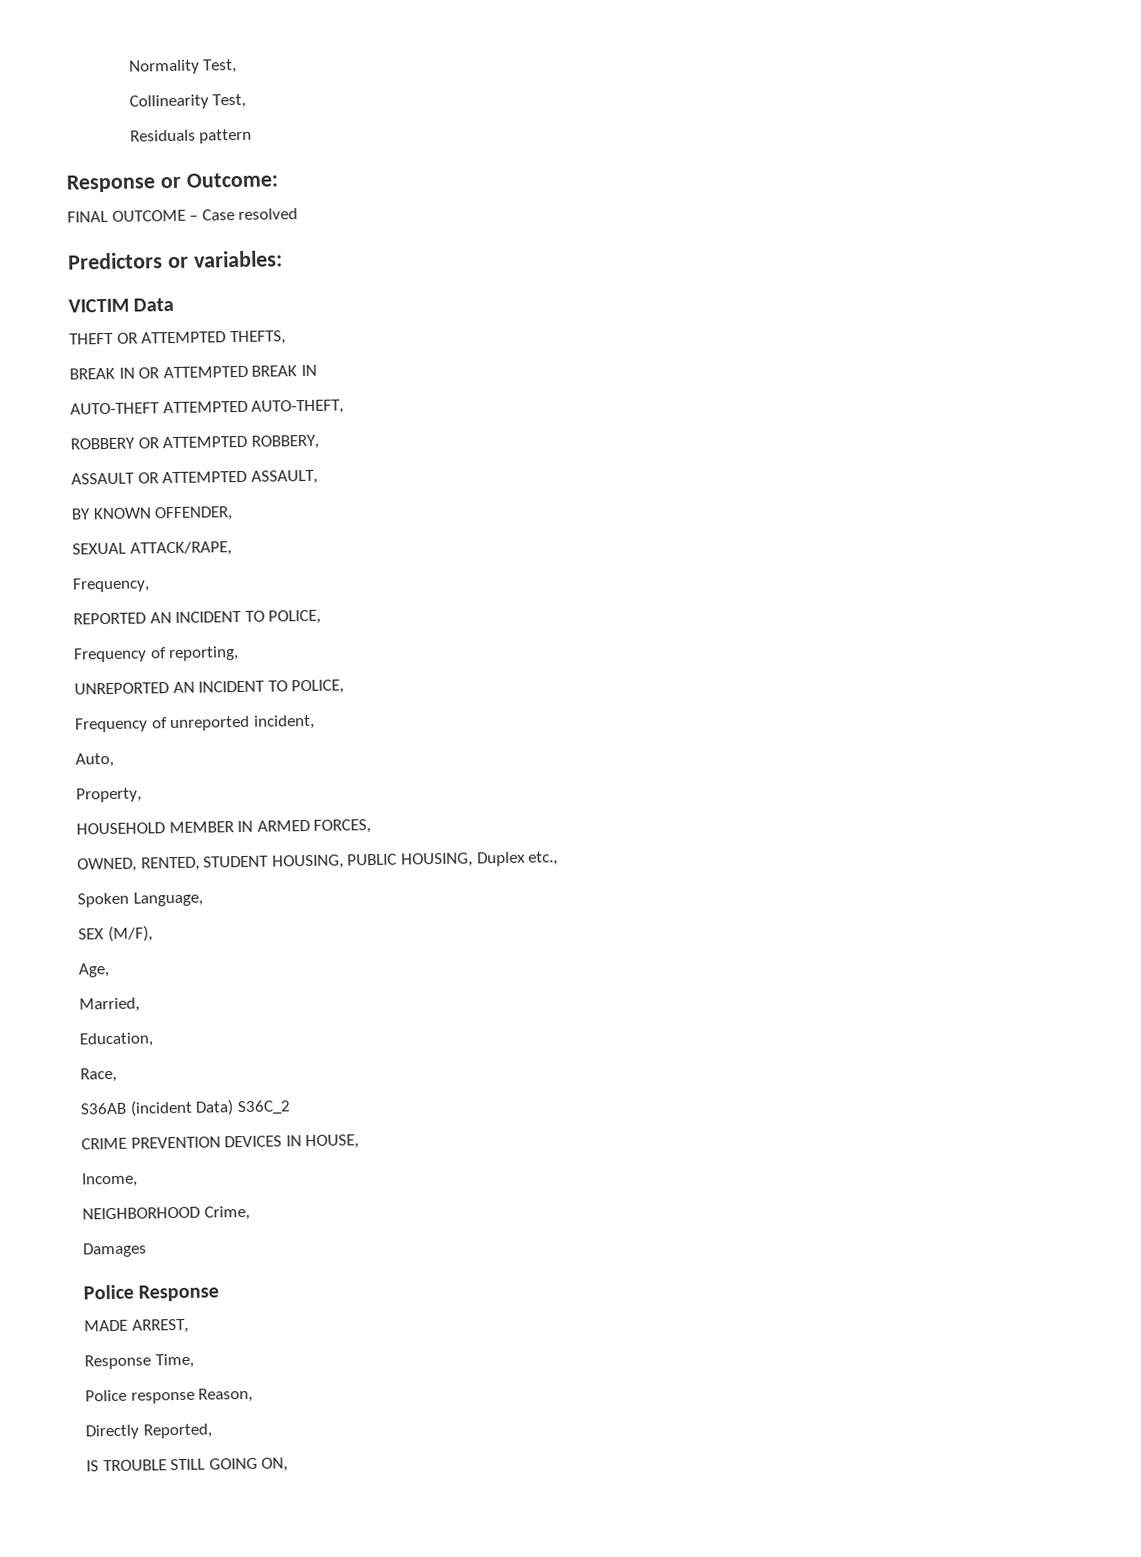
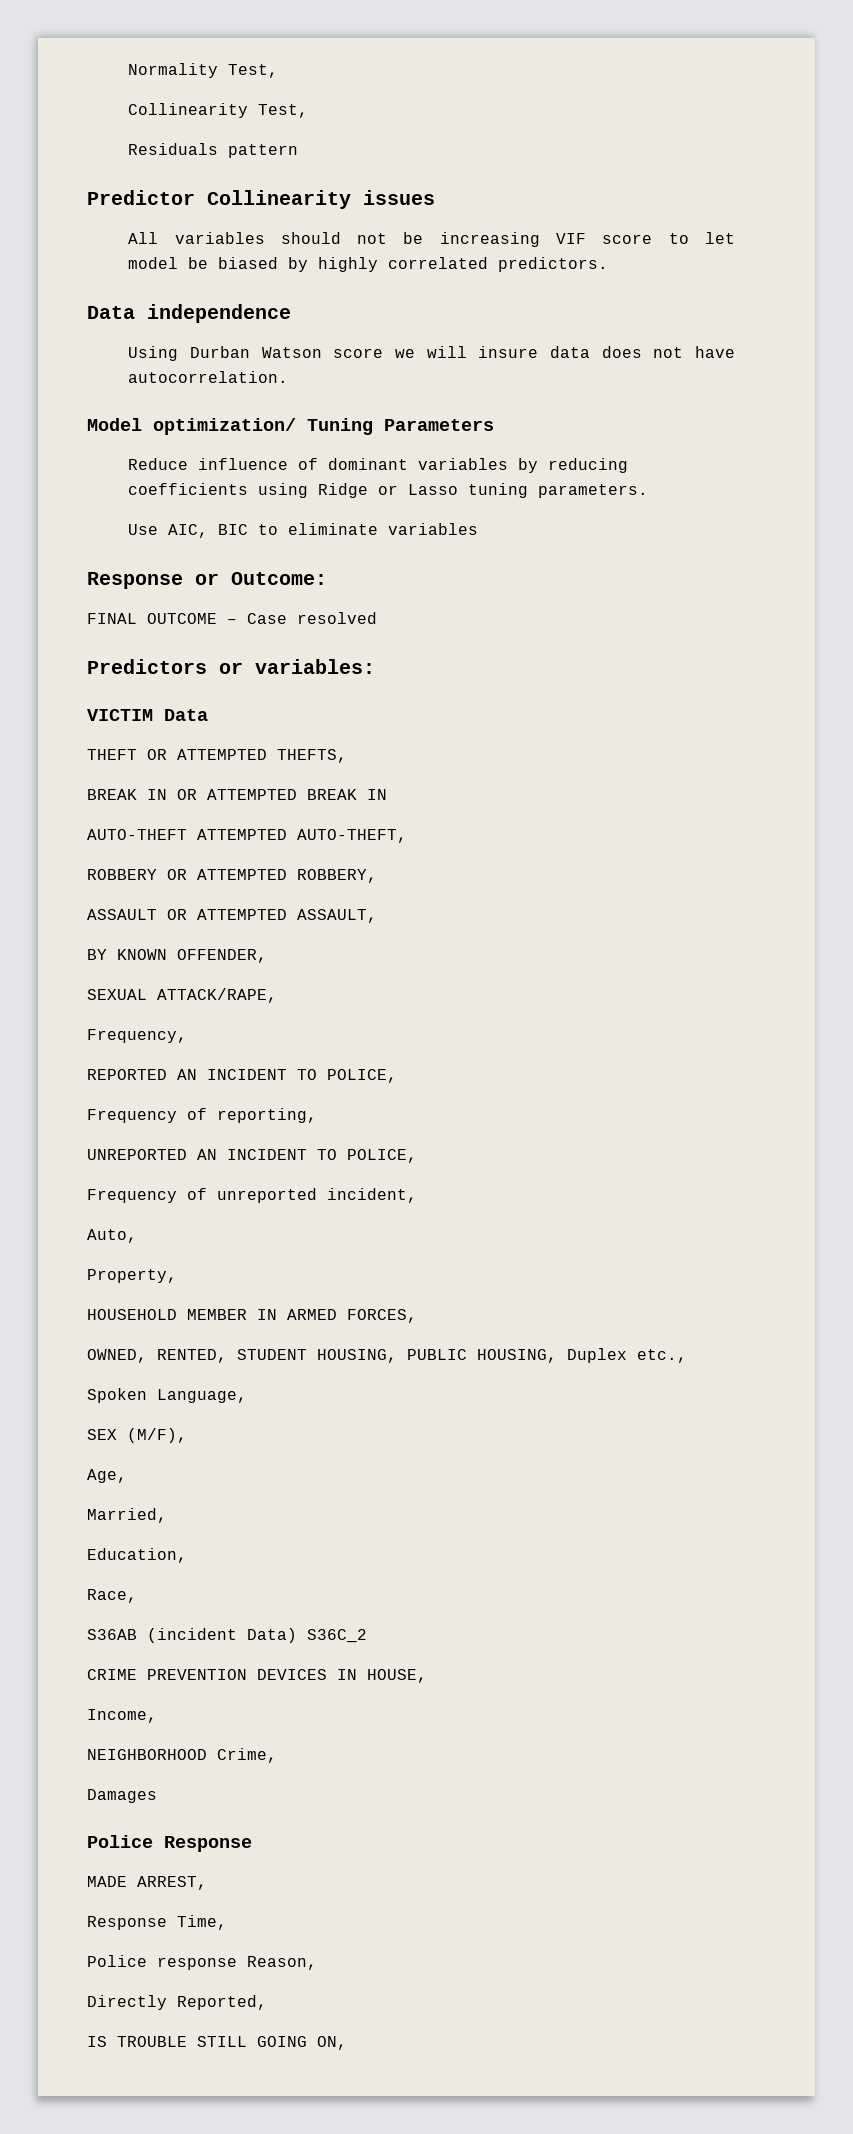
+ Predictor Collinearity issues
+ All variables should not be increasing VIF score to let model be biased by highly correlated predictors.
+ Data independence
+ Using Durban Watson score we will insure data does not have autocorrelation.
+ Model optimization/ Tuning Parameters
+ Reduce influence of dominant variables by reducing coefficients using Ridge or Lasso tuning parameters.
+ Use AIC, BIC to eliminate variables

